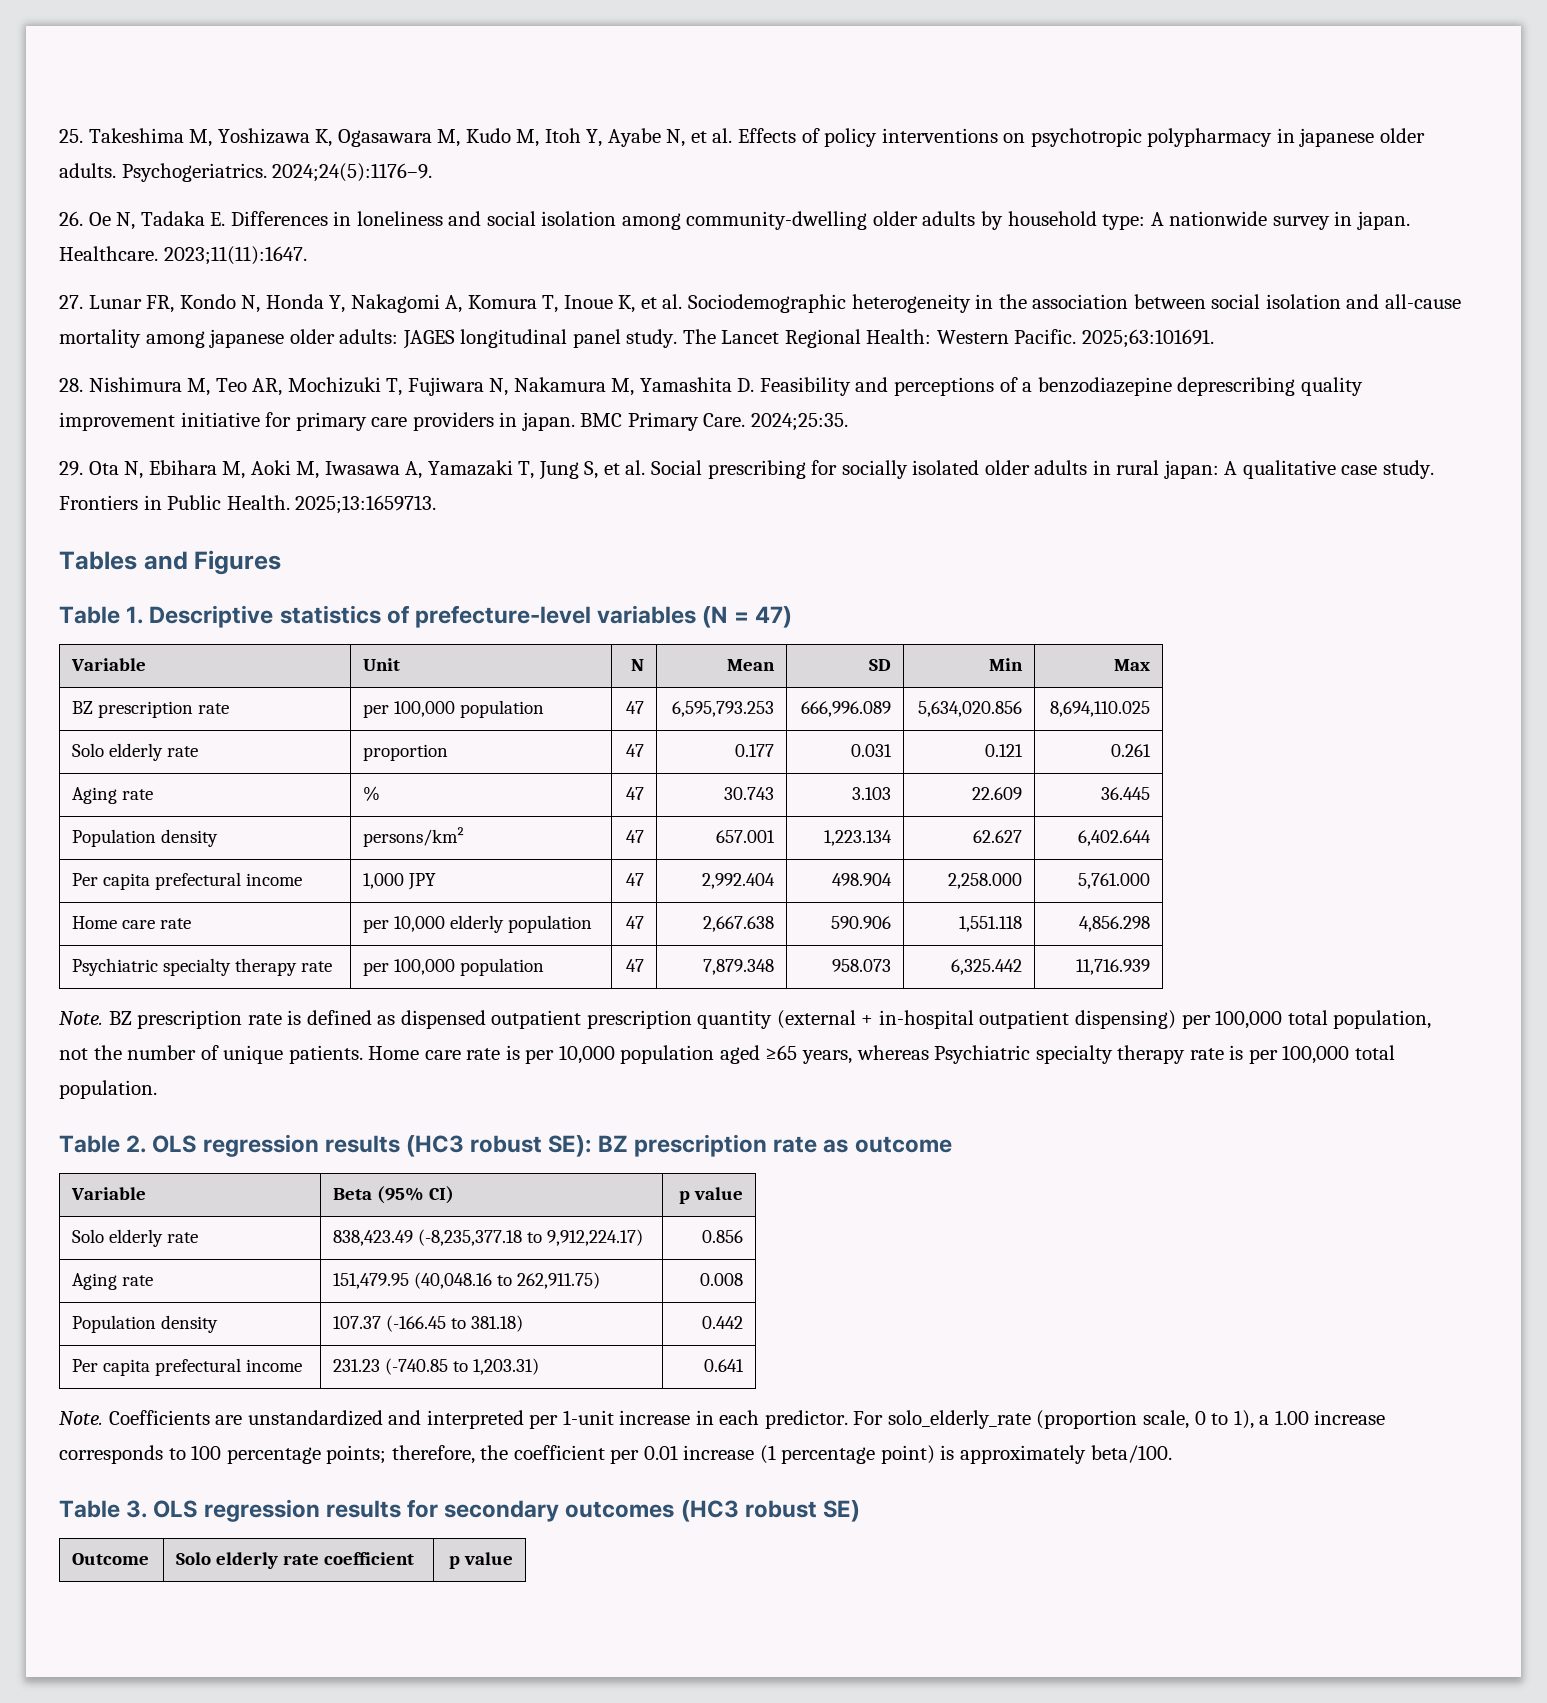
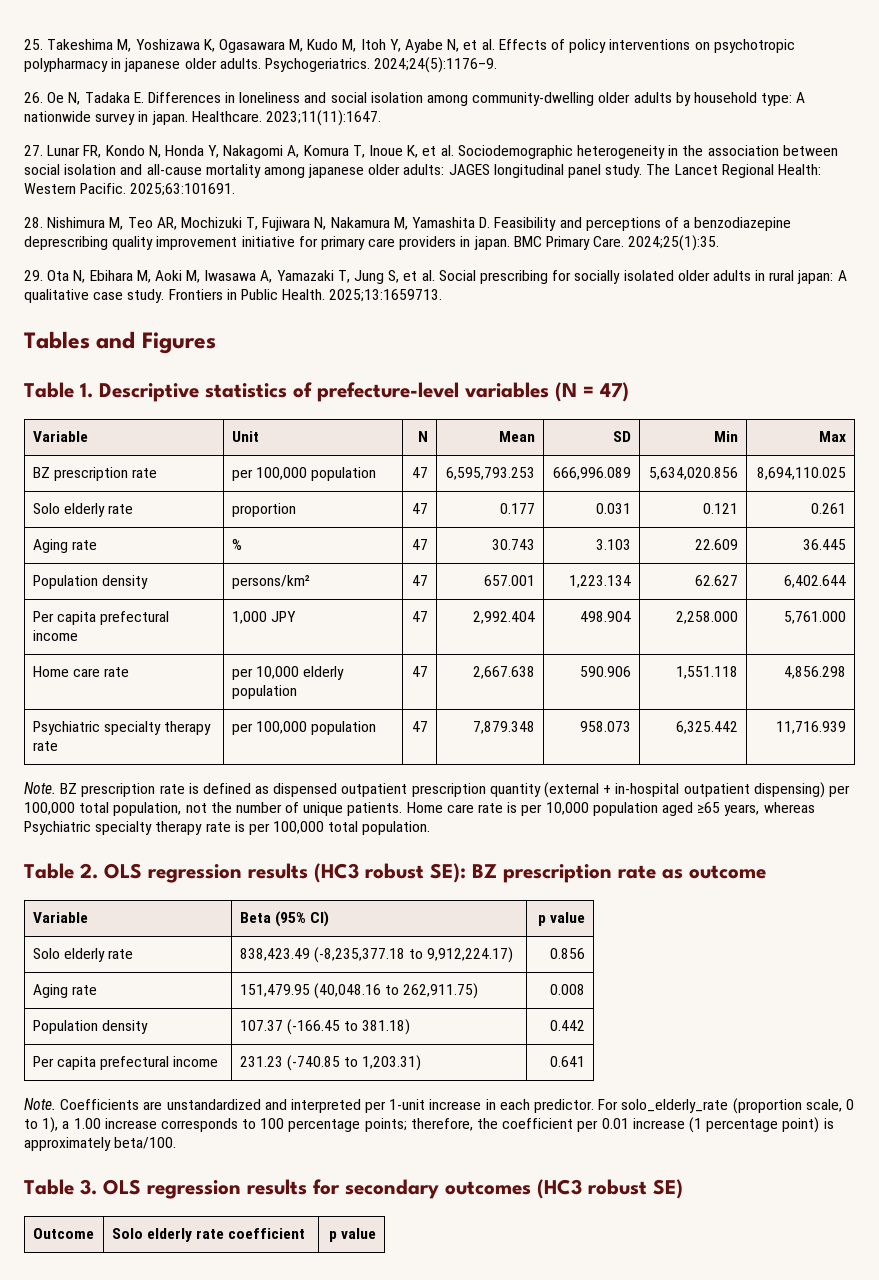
- 2024;25:35.
+ 2024;25(1):35.

